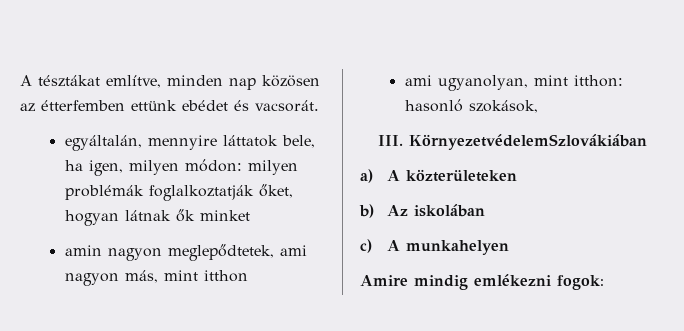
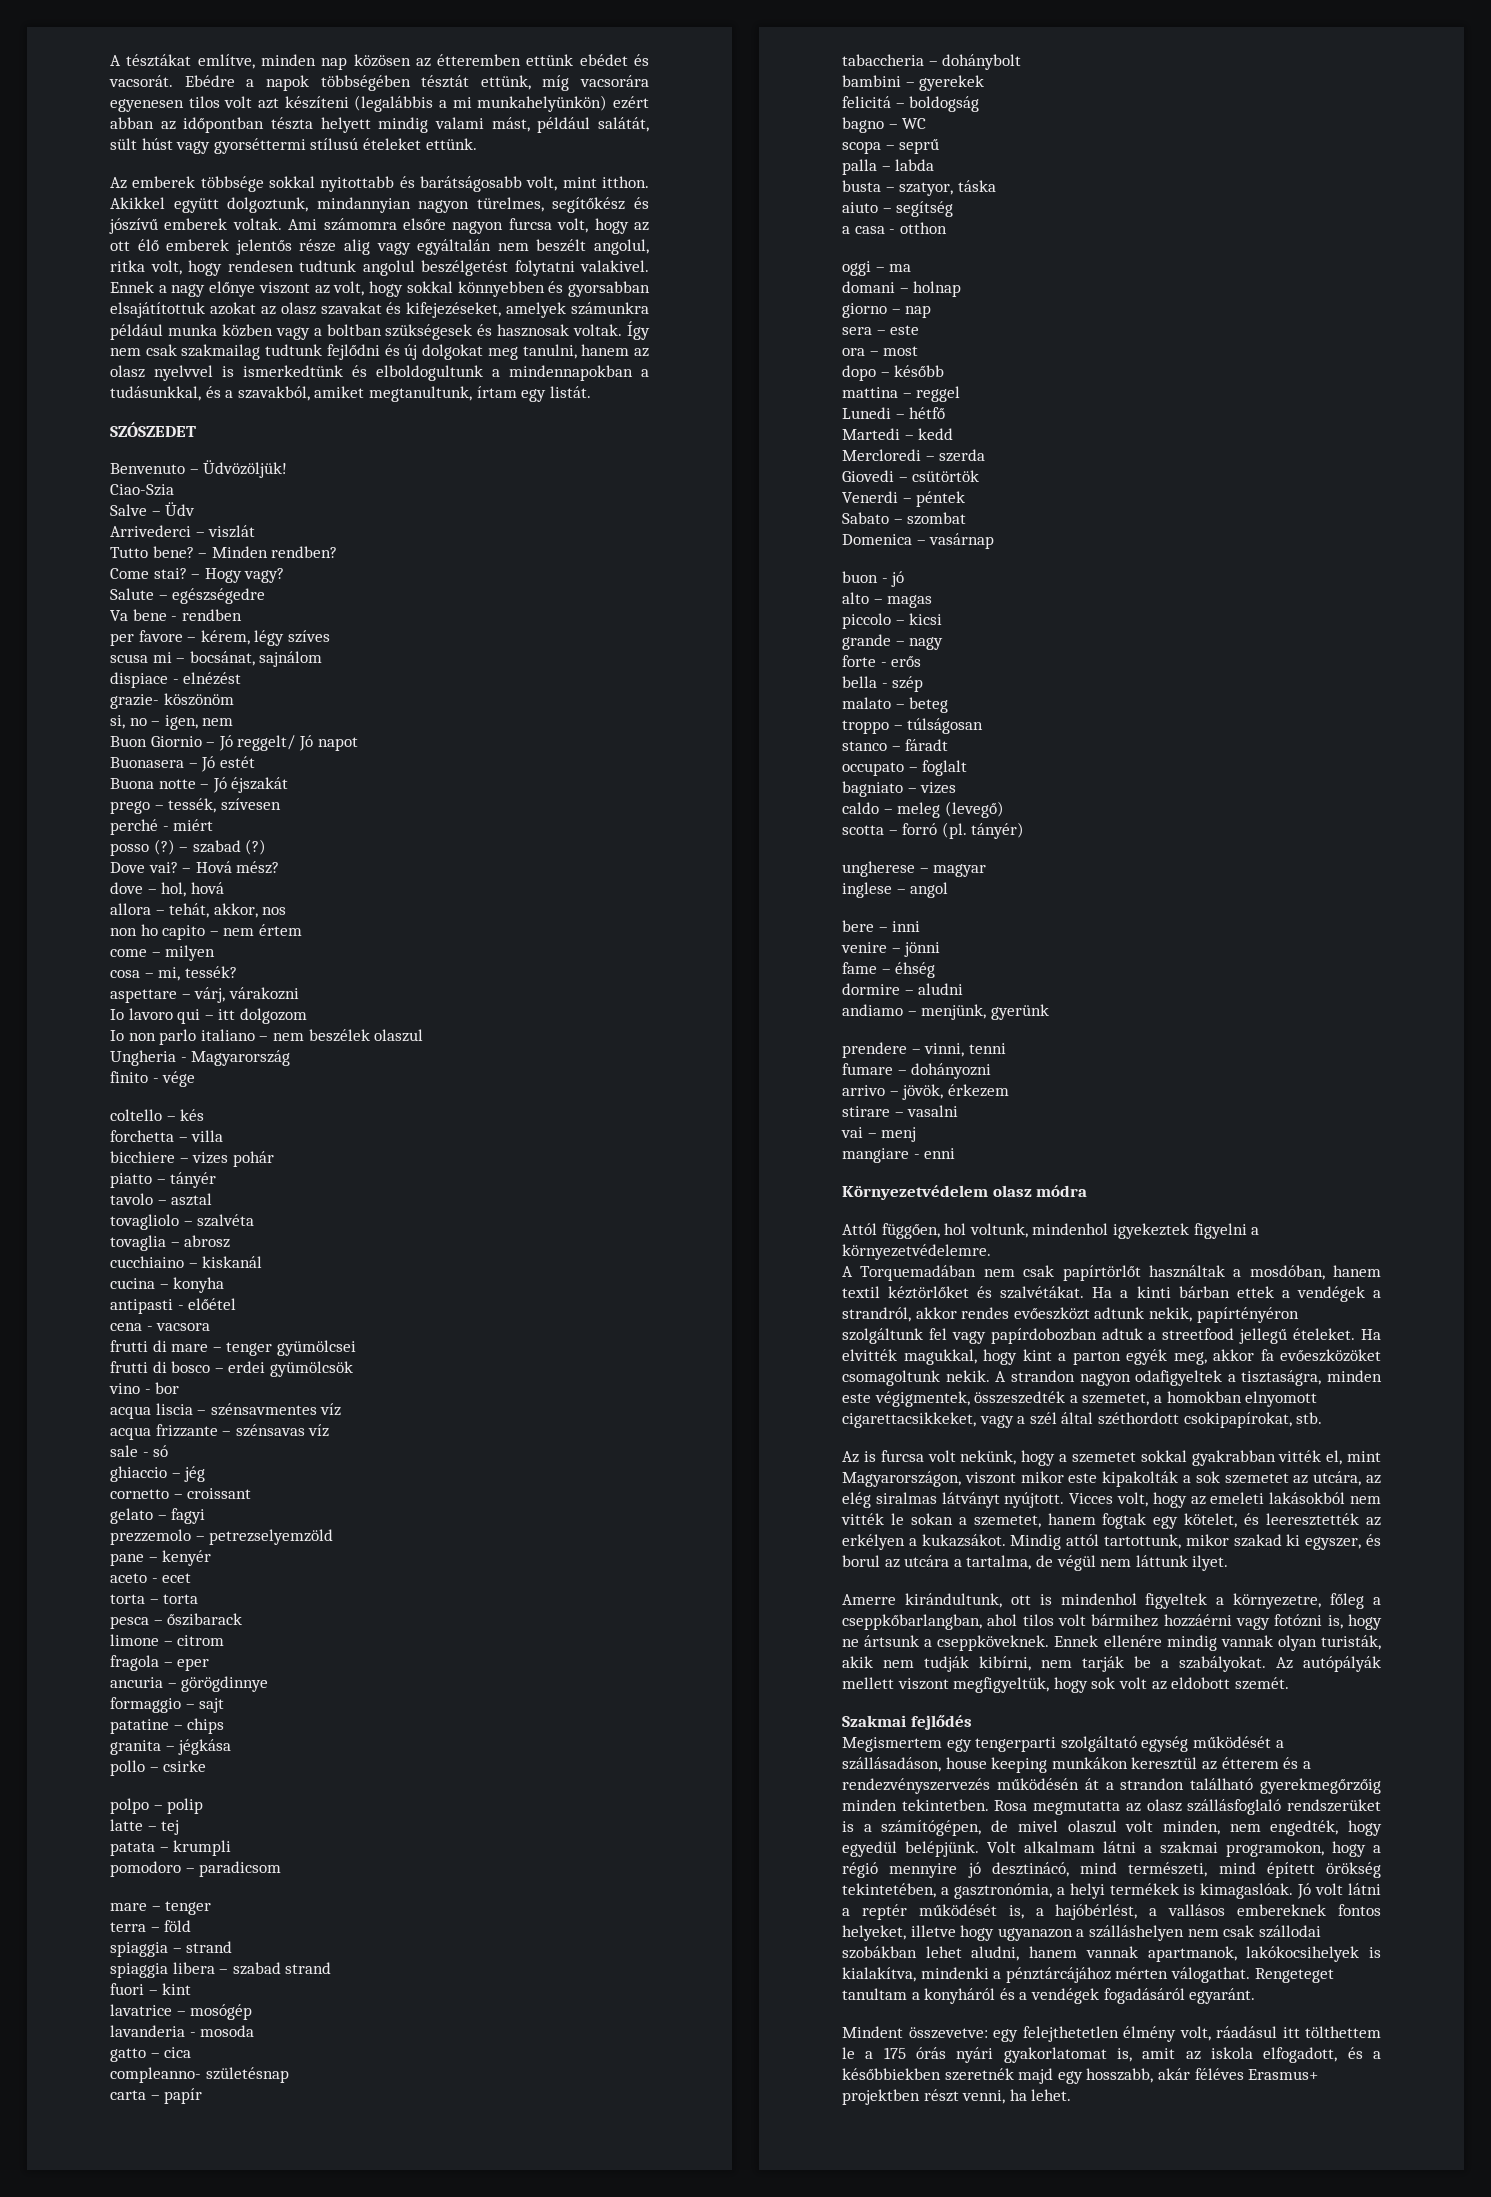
- A tésztákat említve, minden nap közösen az étterfemben ettünk ebédet és vacsorát.
- egyáltalán, mennyire láttatok bele, ha igen, milyen módon: milyen problémák foglalkoztatják őket, hogyan látnak ők minket
- amin nagyon meglepődtetek, ami nagyon más, mint itthon
- ami ugyanolyan, mint itthon: hasonló szokások,
- III. KörnyezetvédelemSzlovákiában
- a) A közterületeken
- b) Az iskolában
- c) A munkahelyen
- Amire mindig emlékezni fogok:
+ A tésztákat említve, minden nap közösen az étteremben ettünk ebédet és vacsorát. Ebédre a napok többségében tésztát ettünk, míg vacsorára egyenesen tilos volt azt készíteni (legalábbis a mi munkahelyünkön) ezért abban az időpontban tészta helyett mindig valami mást, például salátát, sült húst vagy gyorséttermi stílusú ételeket ettünk.
+ Az emberek többsége sokkal nyitottabb és barátságosabb volt, mint itthon. Akikkel együtt dolgoztunk, mindannyian nagyon türelmes, segítőkész és jószívű emberek voltak. Ami számomra elsőre nagyon furcsa volt, hogy az ott élő emberek jelentős része alig vagy egyáltalán nem beszélt angolul, ritka volt, hogy rendesen tudtunk angolul beszélgetést folytatni valakivel. Ennek a nagy előnye viszont az volt, hogy sokkal könnyebben és gyorsabban elsajátítottuk azokat az olasz szavakat és kifejezéseket, amelyek számunkra például munka közben vagy a boltban szükségesek és hasznosak voltak. Így nem csak szakmailag tudtunk fejlődni és új dolgokat meg tanulni, hanem az olasz nyelvvel is ismerkedtünk és elboldogultunk a mindennapokban a tudásunkkal, és a szavakból, amiket megtanultunk, írtam egy listát.
+ SZÓSZEDET
+ Benvenuto – Üdvözöljük!
+ Ciao-Szia
+ Salve – Üdv
+ Arrivederci – viszlát
+ Tutto bene? – Minden rendben?
+ Come stai? – Hogy vagy?
+ Salute – egészségedre
+ Va bene - rendben
+ per favore – kérem, légy szíves
+ scusa mi – bocsánat, sajnálom
+ dispiace - elnézést
+ grazie- köszönöm
+ si, no – igen, nem
+ Buon Giornio – Jó reggelt/ Jó napot
+ Buonasera – Jó estét
+ Buona notte – Jó éjszakát
+ prego – tessék, szívesen
+ perché - miért
+ posso (?) – szabad (?)
+ Dove vai? – Hová mész?
+ dove – hol, hová
+ allora – tehát, akkor, nos
+ non ho capito – nem értem
+ come – milyen
+ cosa – mi, tessék?
+ aspettare – várj, várakozni
+ Io lavoro qui – itt dolgozom
+ Io non parlo italiano – nem beszélek olaszul
+ Ungheria - Magyarország
+ finito - vége
+ coltello – kés
+ forchetta – villa
+ bicchiere – vizes pohár
+ piatto – tányér
+ tavolo – asztal
+ tovagliolo – szalvéta
+ tovaglia – abrosz
+ cucchiaino – kiskanál
+ cucina – konyha
+ antipasti - előétel
+ cena - vacsora
+ frutti di mare – tenger gyümölcsei
+ frutti di bosco – erdei gyümölcsök
+ vino - bor
+ acqua liscia – szénsavmentes víz
+ acqua frizzante – szénsavas víz
+ sale - só
+ ghiaccio – jég
+ cornetto – croissant
+ gelato – fagyi
+ prezzemolo – petrezselyemzöld
+ pane – kenyér
+ aceto - ecet
+ torta – torta
+ pesca – őszibarack
+ limone – citrom
+ fragola – eper
+ ancuria – görögdinnye
+ formaggio – sajt
+ patatine – chips
+ granita – jégkása
+ pollo – csirke
+ polpo – polip
+ latte – tej
+ patata – krumpli
+ pomodoro – paradicsom
+ mare – tenger
+ terra – föld
+ spiaggia – strand
+ spiaggia libera – szabad strand
+ fuori – kint
+ lavatrice – mosógép
+ lavanderia - mosoda
+ gatto – cica
+ compleanno- születésnap
+ carta – papír
+ tabaccheria – dohánybolt
+ bambini – gyerekek
+ felicitá – boldogság
+ bagno – WC
+ scopa – seprű
+ palla – labda
+ busta – szatyor, táska
+ aiuto – segítség
+ a casa - otthon
+ oggi – ma
+ domani – holnap
+ giorno – nap
+ sera – este
+ ora – most
+ dopo – később
+ mattina – reggel
+ Lunedi – hétfő
+ Martedi – kedd
+ Mercloredi – szerda
+ Giovedi – csütörtök
+ Venerdi – péntek
+ Sabato – szombat
+ Domenica – vasárnap
+ buon - jó
+ alto – magas
+ piccolo – kicsi
+ grande – nagy
+ forte - erős
+ bella - szép
+ malato – beteg
+ troppo – túlságosan
+ stanco – fáradt
+ occupato – foglalt
+ bagniato – vizes
+ caldo – meleg (levegő)
+ scotta – forró (pl. tányér)
+ ungherese – magyar
+ inglese – angol
+ bere – inni
+ venire – jönni
+ fame – éhség
+ dormire – aludni
+ andiamo – menjünk, gyerünk
+ prendere – vinni, tenni
+ fumare – dohányozni
+ arrivo – jövök, érkezem
+ stirare – vasalni
+ vai – menj
+ mangiare - enni
+ Környezetvédelem olasz módra
+ Attól függően, hol voltunk, mindenhol igyekeztek figyelni a környezetvédelemre.
+ A Torquemadában nem csak papírtörlőt használtak a mosdóban, hanem textil kéztörlőket és szalvétákat. Ha a kinti bárban ettek a vendégek a strandról, akkor rendes evőeszközt adtunk nekik, papírtényéron szolgáltunk fel vagy papírdobozban adtuk a streetfood jellegű ételeket. Ha elvitték magukkal, hogy kint a parton egyék meg, akkor fa evőeszközöket csomagoltunk nekik. A strandon nagyon odafigyeltek a tisztaságra, minden este végigmentek, összeszedték a szemetet, a homokban elnyomott cigarettacsikkeket, vagy a szél által széthordott csokipapírokat, stb.
+ Az is furcsa volt nekünk, hogy a szemetet sokkal gyakrabban vitték el, mint Magyarországon, viszont mikor este kipakolták a sok szemetet az utcára, az elég siralmas látványt nyújtott. Vicces volt, hogy az emeleti lakásokból nem vitték le sokan a szemetet, hanem fogtak egy kötelet, és leeresztették az erkélyen a kukazsákot. Mindig attól tartottunk, mikor szakad ki egyszer, és borul az utcára a tartalma, de végül nem láttunk ilyet.
+ Amerre kirándultunk, ott is mindenhol figyeltek a környezetre, főleg a cseppkőbarlangban, ahol tilos volt bármihez hozzáérni vagy fotózni is, hogy ne ártsunk a cseppköveknek. Ennek ellenére mindig vannak olyan turisták, akik nem tudják kibírni, nem tarják be a szabályokat. Az autópályák mellett viszont megfigyeltük, hogy sok volt az eldobott szemét.
+ Szakmai fejlődés
+ Megismertem egy tengerparti szolgáltató egység működését a szállásadáson, house keeping munkákon keresztül az étterem és a rendezvényszervezés működésén át a strandon található gyerekmegőrzőig minden tekintetben. Rosa megmutatta az olasz szállásfoglaló rendszerüket is a számítógépen, de mivel olaszul volt minden, nem engedték, hogy egyedül belépjünk. Volt alkalmam látni a szakmai programokon, hogy a régió mennyire jó desztinácó, mind természeti, mind épített örökség tekintetében, a gasztronómia, a helyi termékek is kimagaslóak. Jó volt látni a reptér működését is, a hajóbérlést, a vallásos embereknek fontos helyeket, illetve hogy ugyanazon a szálláshelyen nem csak szállodai szobákban lehet aludni, hanem vannak apartmanok, lakókocsihelyek is kialakítva, mindenki a pénztárcájához mérten válogathat. Rengeteget tanultam a konyháról és a vendégek fogadásáról egyaránt.
+ Mindent összevetve: egy felejthetetlen élmény volt, ráadásul itt tölthettem le a 175 órás nyári gyakorlatomat is, amit az iskola elfogadott, és a későbbiekben szeretnék majd egy hosszabb, akár féléves Erasmus+ projektben részt venni, ha lehet.

